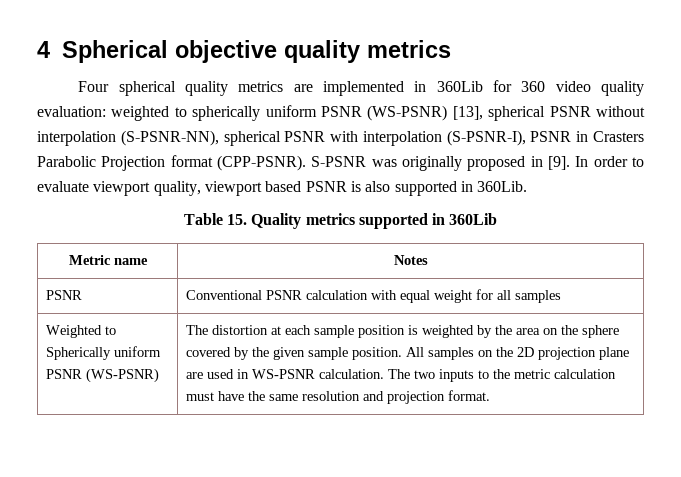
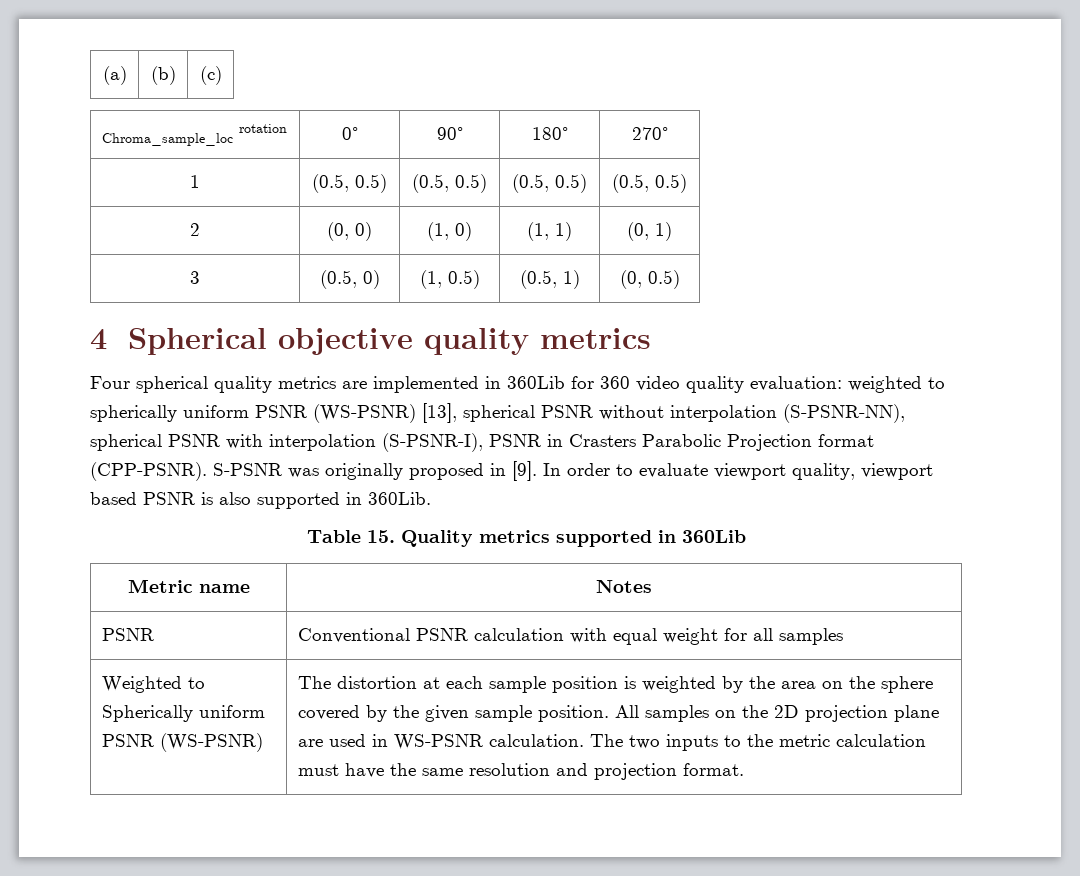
+ (a) | (b) | (c)
+ Chroma_sample_loc rotation | 0° | 90° | 180° | 270°
+ 1 | (0.5, 0.5) | (0.5, 0.5) | (0.5, 0.5) | (0.5, 0.5)
+ 2 | (0, 0) | (1, 0) | (1, 1) | (0, 1)
+ 3 | (0.5, 0) | (1, 0.5) | (0.5, 1) | (0, 0.5)

